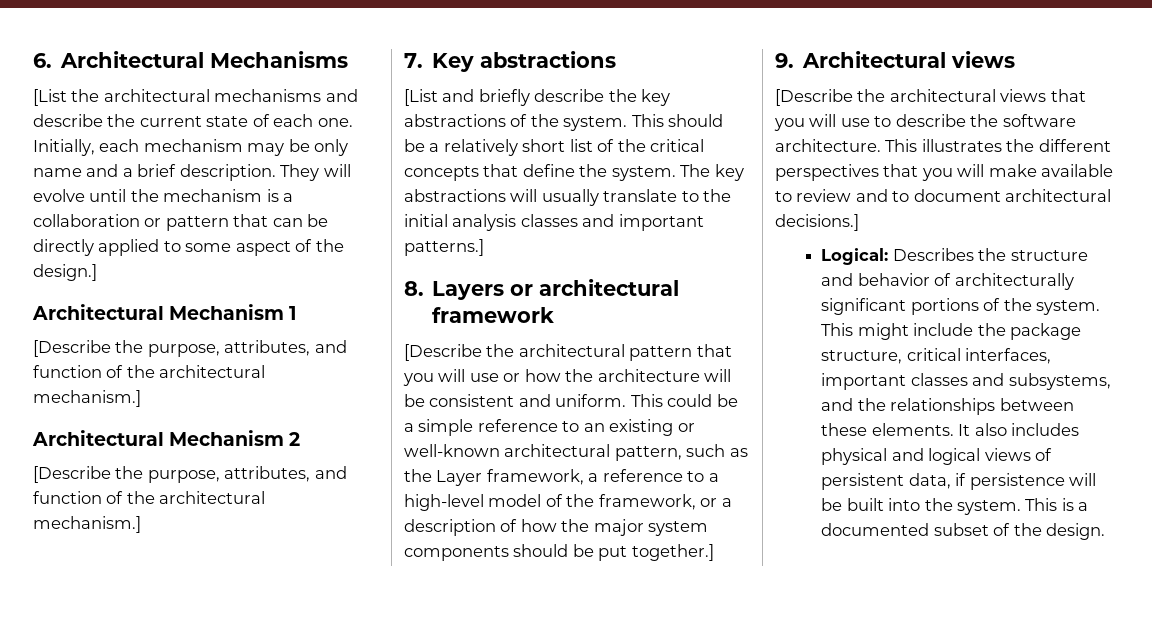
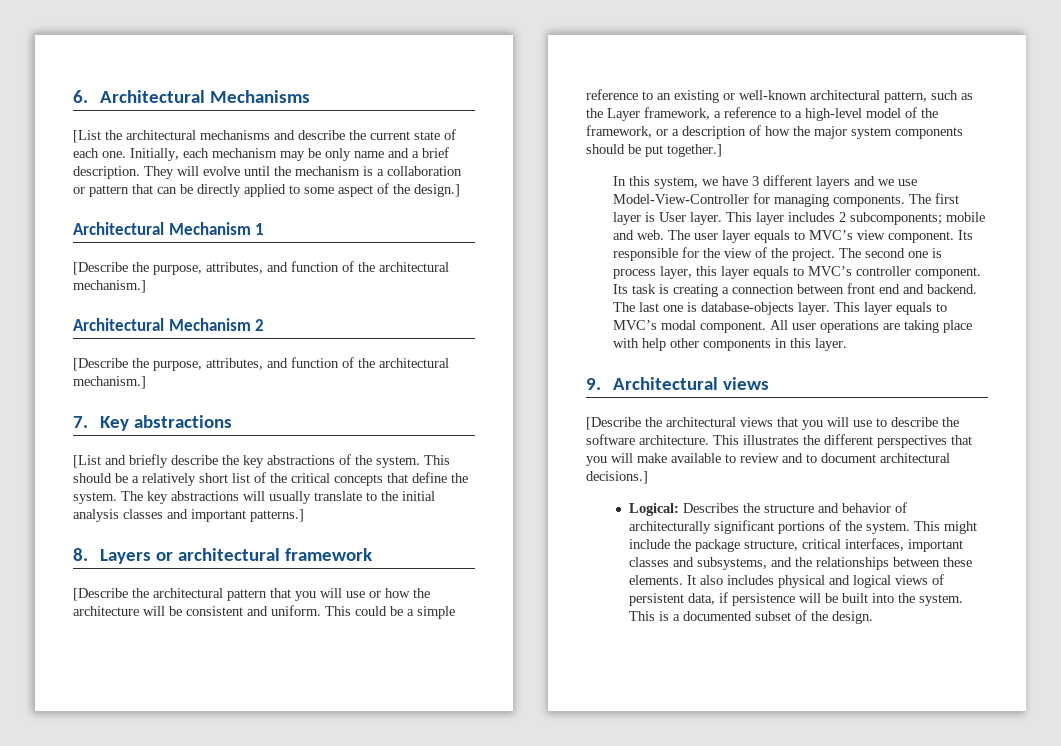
+ In this system, we have 3 different layers and we use Model-View-Controller for managing components. The first layer is User layer. This layer includes 2 subcomponents; mobile and web. The user layer equals to MVC’s view component. Its responsible for the view of the project. The second one is process layer, this layer equals to MVC’s controller component. Its task is creating a connection between front end and backend. The last one is database-objects layer. This layer equals to MVC’s modal component. All user operations are taking place with help other components in this layer.

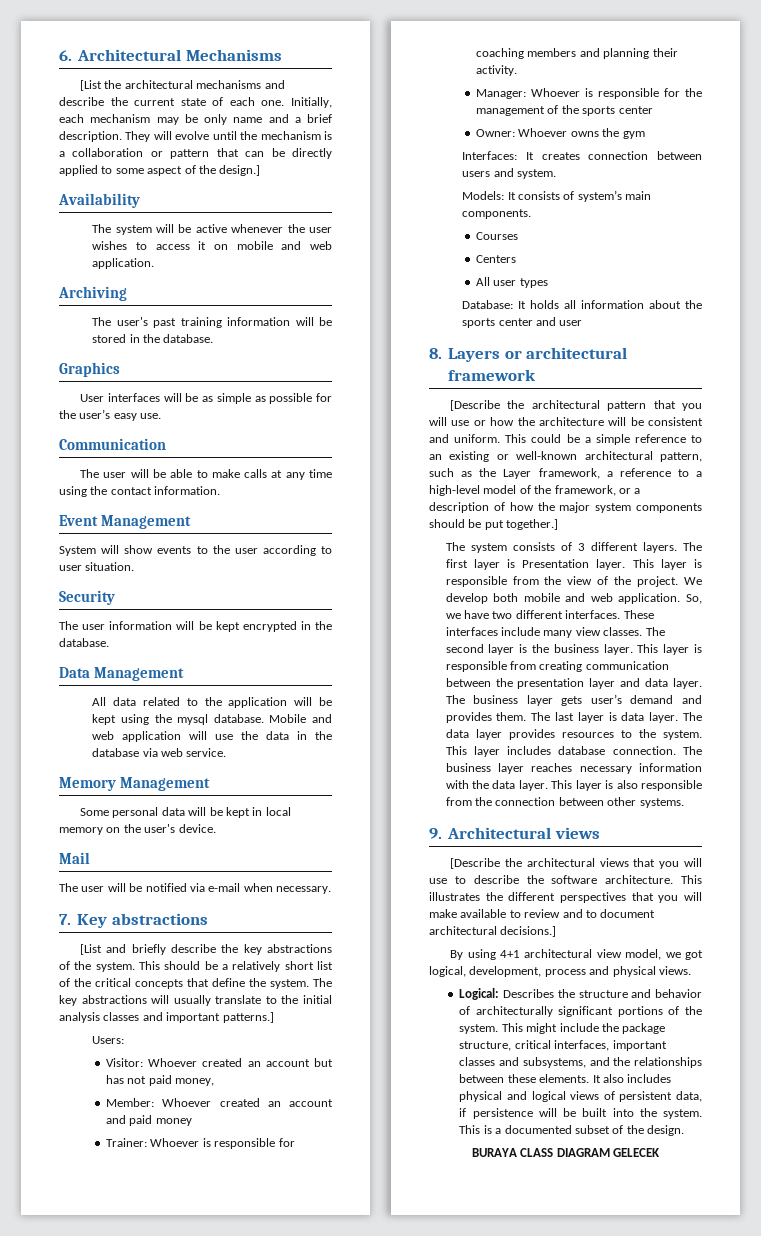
- Architectural Mechanism 1
- [Describe the purpose, attributes, and function of the architectural mechanism.]
- Architectural Mechanism 2
- [Describe the purpose, attributes, and function of the architectural mechanism.]
+ Availability
+ The system will be active whenever the user wishes to access it on mobile and web application.
+ Archiving
+ The user's past training information will be stored in the database.
+ Graphics
+ User interfaces will be as simple as possible for the user’s easy use.
+ Communication
+ The user will be able to make calls at any time using the contact information.
+ Event Management
+ System will show events to the user according to user situation.
+ Security
+ The user information will be kept encrypted in the database.
+ Data Management
+ All data related to the application will be kept using the mysql database. Mobile and web application will use the data in the database via web service.
+ Memory Management
+ Some personal data will be kept in local memory on the user's device.
+ Mail
+ The user will be notified via e-mail when necessary.
+ Users:
+ Visitor: Whoever created an account but has not paid money,
+ Member: Whoever created an account and paid money
+ Trainer: Whoever is responsible for coaching members and planning their activity.
+ Manager: Whoever is responsible for the management of the sports center
+ Owner: Whoever owns the gym
+ Interfaces: It creates connection between users and system.
+ Models: It consists of system’s main components.
+ Courses
+ Centers
+ All user types
+ Database: It holds all information about the sports center and user
- In this system, we have 3 different layers and we use Model-View-Controller for managing components.
+ The system consists of 3 different layers.
- The first layer is User layer. This layer includes 2 subcomponents; mobile and web. The user layer equals to MVC’s view component. Its responsible for the view of the project.
+ The first layer is Presentation layer. This layer is responsible from the view of the project.
- The second one is process layer, this layer equals to MVC’s controller component. Its task is creating a connection between front end and backend. The last one is database-objects layer. This layer equals to MVC’s modal component. All user operations are taking place with help other components in this layer.
+ We develop both mobile and web application. So, we have two different interfaces. These interfaces include many view classes. The second layer is the business layer. This layer is responsible from creating communication between the presentation layer and data layer. The business layer gets user’s demand and provides them. The last layer is data layer. The data layer provides resources to the system. This layer includes database connection. The business layer reaches necessary information with the data layer. This layer is also responsible from the connection between other systems.
+ By using 4+1 architectural view model, we got logical, development, process and physical views.
+ BURAYA CLASS DIAGRAM GELECEK

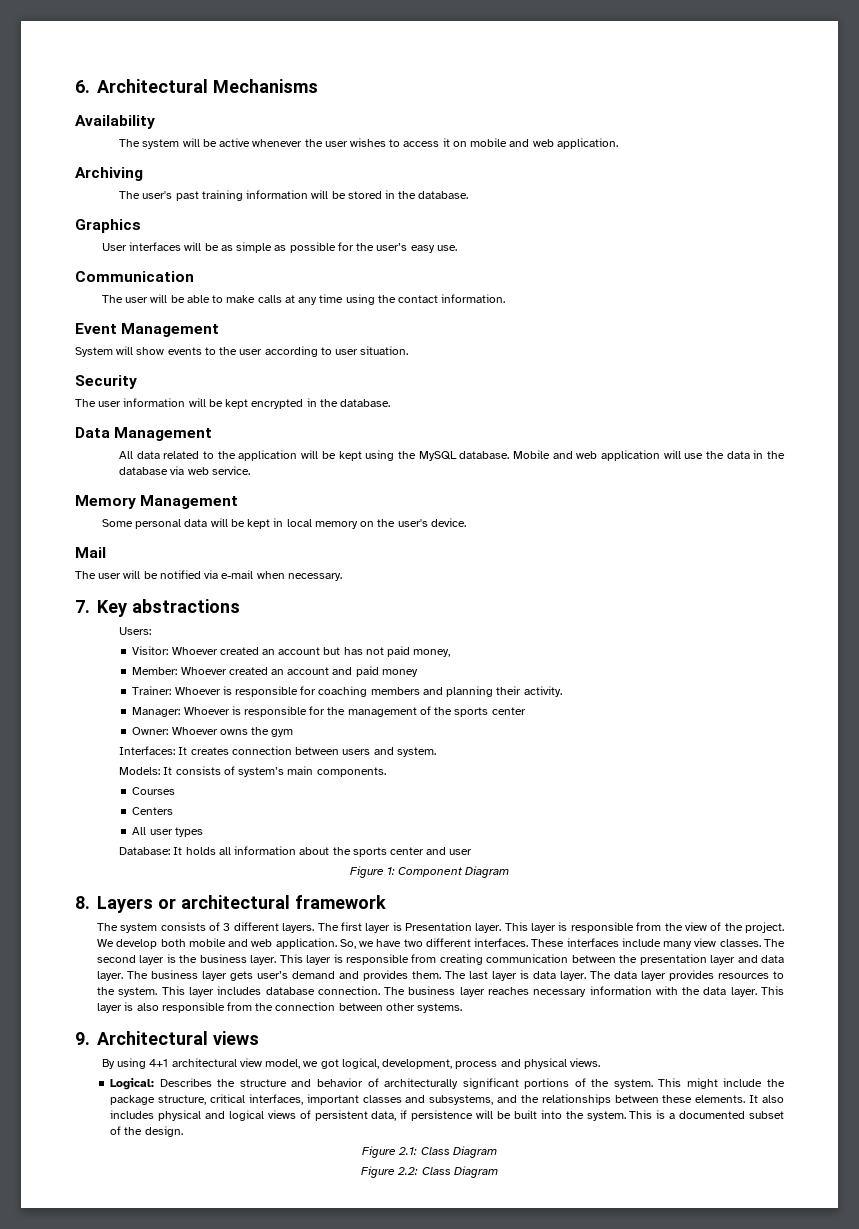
- [List the architectural mechanisms and describe the current state of each one. Initially, each mechanism may be only name and a brief description. They will evolve until the mechanism is a collaboration or pattern that can be directly applied to some aspect of the design.]
- All data related to the application will be kept using the mysql database.
+ All data related to the application will be kept using the MySQL database.
- [List and briefly describe the key abstractions of the system. This should be a relatively short list of the critical concepts that define the system. The key abstractions will usually translate to the initial analysis classes and important patterns.]
+ Figure 1: Component Diagram
- [Describe the architectural pattern that you will use or how the architecture will be consistent and uniform. This could be a simple reference to an existing or well-known architectural pattern, such as the Layer framework, a reference to a high-level model of the framework, or a description of how the major system components should be put together.]
- [Describe the architectural views that you will use to describe the software architecture. This illustrates the different perspectives that you will make available to review and to document architectural decisions.]
- BURAYA CLASS DIAGRAM GELECEK
+ Figure 2.1: Class Diagram
+ Figure 2.2: Class Diagram

